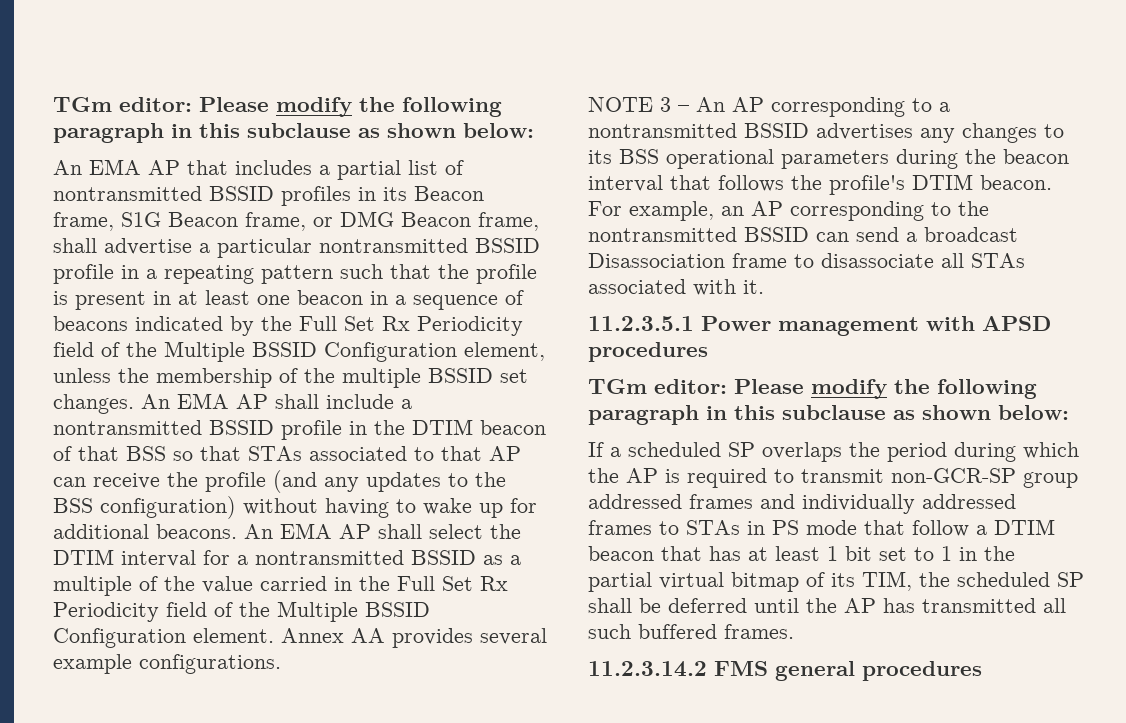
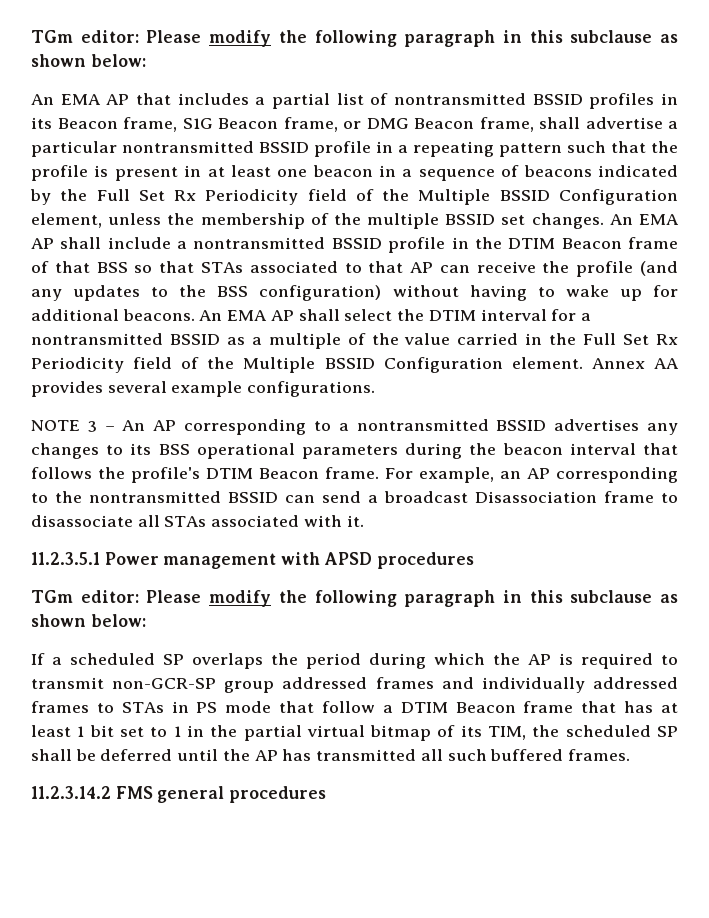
- An EMA AP shall include a nontransmitted BSSID profile in the DTIM beacon of that BSS so that STAs associated to that AP can receive the profile (and any updates to the BSS configuration) without having to wake up for additional beacons.
+ An EMA AP shall include a nontransmitted BSSID profile in the DTIM Beacon frame of that BSS so that STAs associated to that AP can receive the profile (and any updates to the BSS configuration) without having to wake up for additional beacons.
- NOTE 3 – An AP corresponding to a nontransmitted BSSID advertises any changes to its BSS operational parameters during the beacon interval that follows the profile's DTIM beacon.
+ NOTE 3 – An AP corresponding to a nontransmitted BSSID advertises any changes to its BSS operational parameters during the beacon interval that follows the profile's DTIM Beacon frame.
- If a scheduled SP overlaps the period during which the AP is required to transmit non-GCR-SP group addressed frames and individually addressed frames to STAs in PS mode that follow a DTIM beacon that has at least 1 bit set to 1 in the partial virtual bitmap of its TIM, the scheduled SP shall be deferred until the AP has transmitted all such buffered frames.
+ If a scheduled SP overlaps the period during which the AP is required to transmit non-GCR-SP group addressed frames and individually addressed frames to STAs in PS mode that follow a DTIM Beacon frame that has at least 1 bit set to 1 in the partial virtual bitmap of its TIM, the scheduled SP shall be deferred until the AP has transmitted all such buffered frames.

